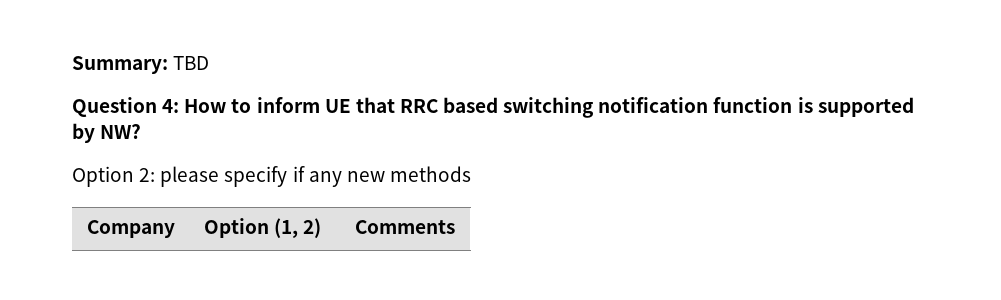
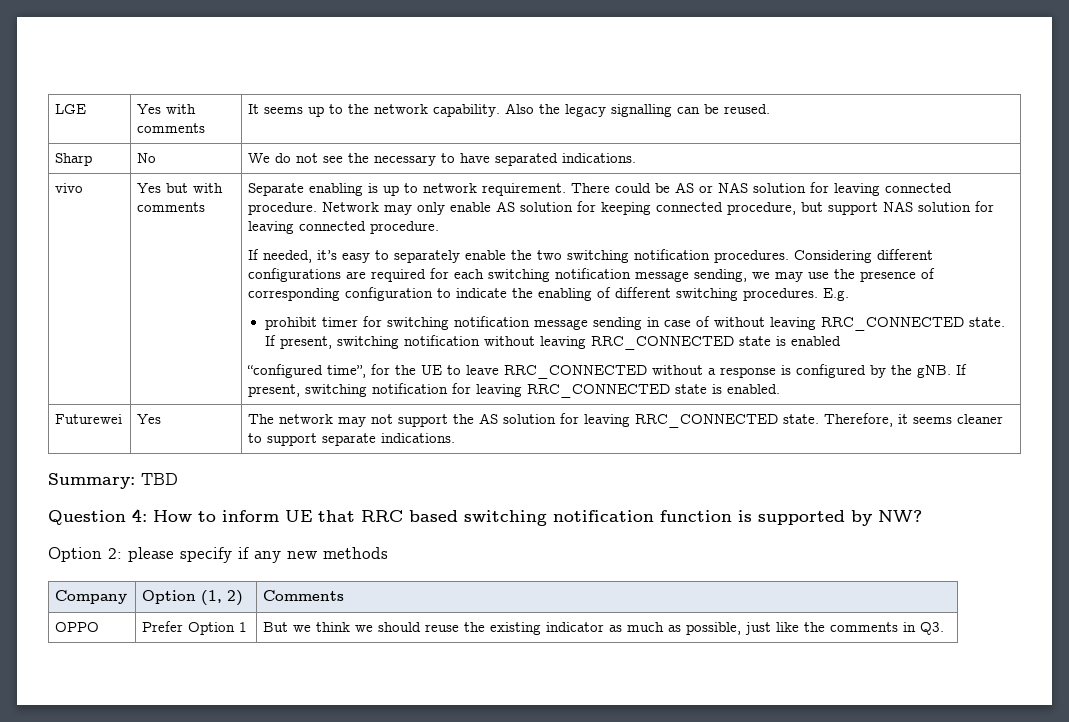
+ LGE | Yes with comments | It seems up to the network capability. Also the legacy signalling can be reused.
+ Sharp | No | We do not see the necessary to have separated indications.
+ vivo | Yes but with comments | Separate enabling is up to network requirement. There could be AS or NAS solution for leaving connected procedure. Network may only enable AS solution for keeping connected procedure, but support NAS solution for leaving connected procedure.
+ If needed, it’s easy to separately enable the two switching notification procedures. Considering different configurations are required for each switching notification message sending, we may use the presence of corresponding configuration to indicate the enabling of different switching procedures. E.g.
+ prohibit timer for switching notification message sending in case of without leaving RRC_CONNECTED state. If present, switching notification without leaving RRC_CONNECTED state is enabled
+ “configured time”, for the UE to leave RRC_CONNECTED without a response is configured by the gNB. If present, switching notification for leaving RRC_CONNECTED state is enabled.
+ Futurewei | Yes | The network may not support the AS solution for leaving RRC_CONNECTED state. Therefore, it seems cleaner to support separate indications.
+ OPPO | Prefer Option 1 | But we think we should reuse the existing indicator as much as possible, just like the comments in Q3.

